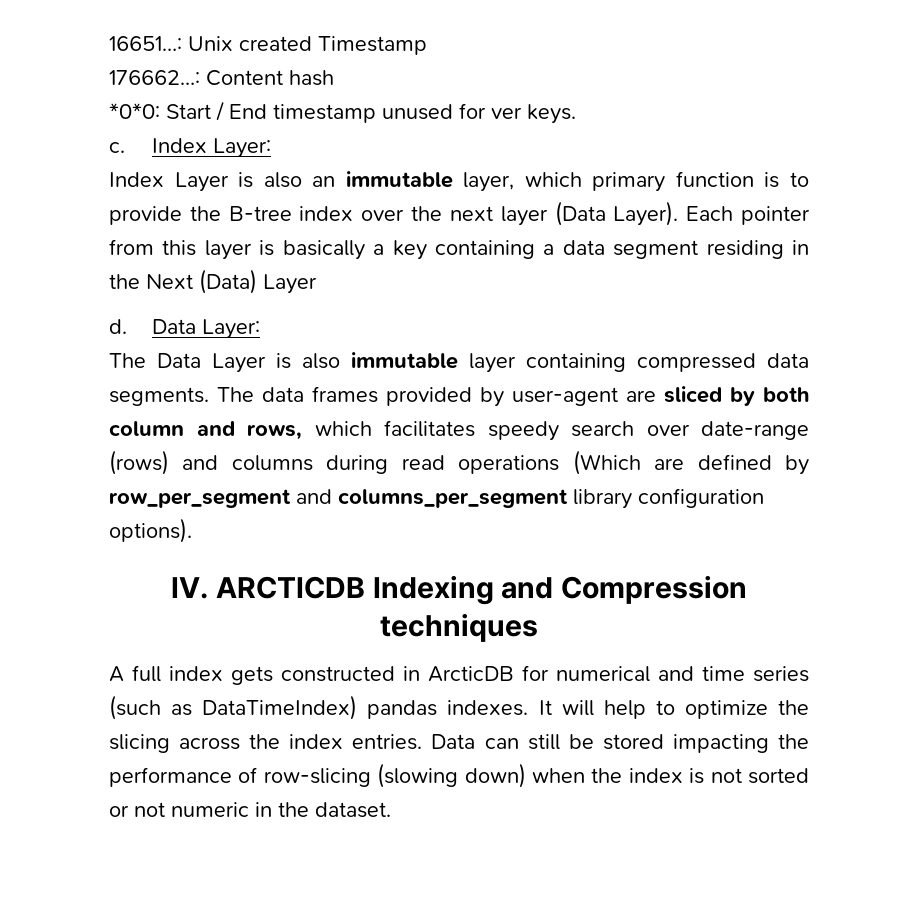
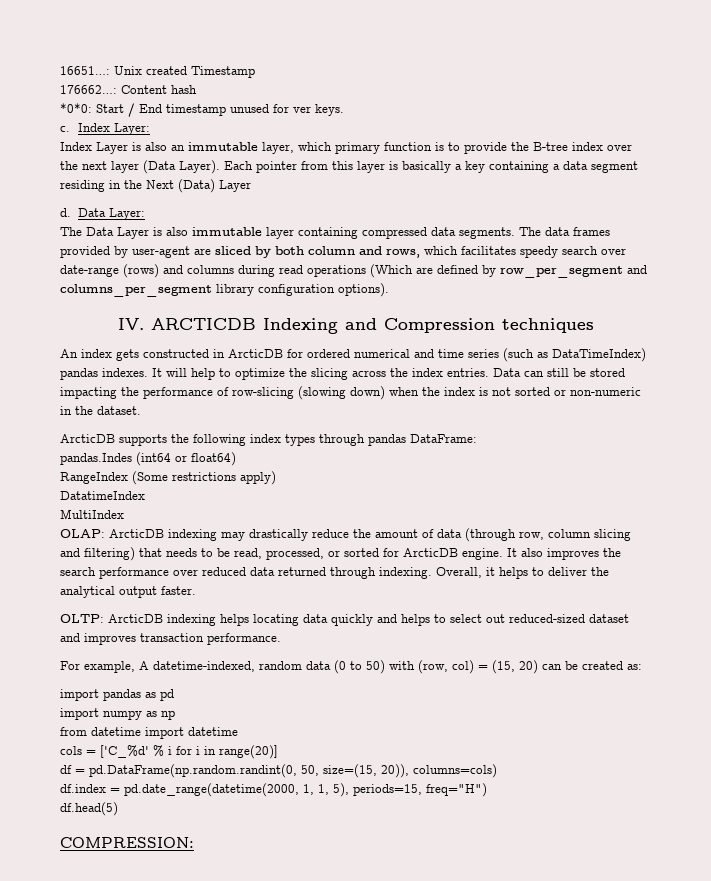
- A full index gets constructed in ArcticDB for numerical and time series (such as DataTimeIndex) pandas indexes.
+ An index gets constructed in ArcticDB for ordered numerical and time series (such as DataTimeIndex) pandas indexes.
- Data can still be stored impacting the performance of row-slicing (slowing down) when the index is not sorted or not numeric in the dataset.
+ Data can still be stored impacting the performance of row-slicing (slowing down) when the index is not sorted or non-numeric in the dataset.
+ ArcticDB supports the following index types through pandas DataFrame:
+ pandas.Indes (int64 or float64)
+ RangeIndex (Some restrictions apply)
+ DatatimeIndex
+ MultiIndex
+ OLAP: ArcticDB indexing may drastically reduce the amount of data (through row, column slicing and filtering) that needs to be read, processed, or sorted for ArcticDB engine. It also improves the search performance over reduced data returned through indexing. Overall, it helps to deliver the analytical output faster.
+ OLTP: ArcticDB indexing helps locating data quickly and helps to select out reduced-sized dataset and improves transaction performance.
+ For example, A datetime-indexed, random data (0 to 50) with (row, col) = (15, 20) can be created as:
+ import pandas as pd
+ import numpy as np
+ from datetime import datetime
+ cols = ['C_%d' % i for i in range(20)]
+ df = pd.DataFrame(np.random.randint(0, 50, size=(15, 20)), columns=cols)
+ df.index = pd.date_range(datetime(2000, 1, 1, 5), periods=15, freq="H")
+ df.head(5)
+ COMPRESSION:

